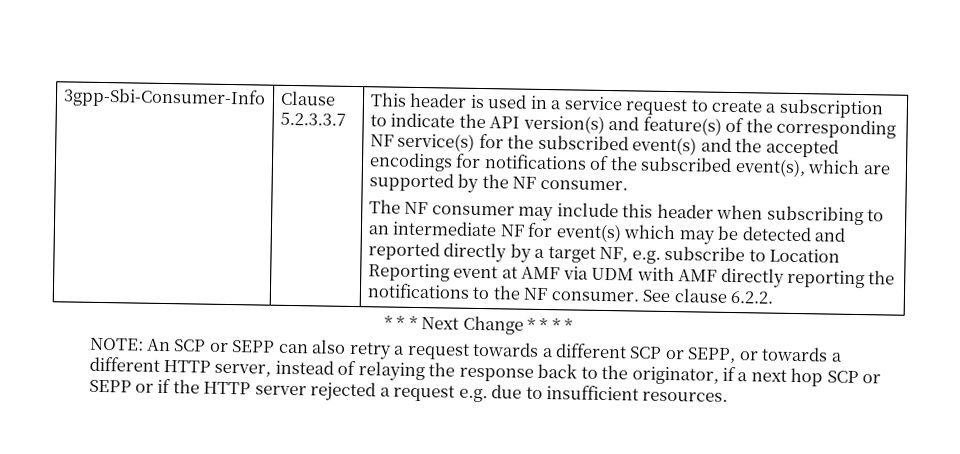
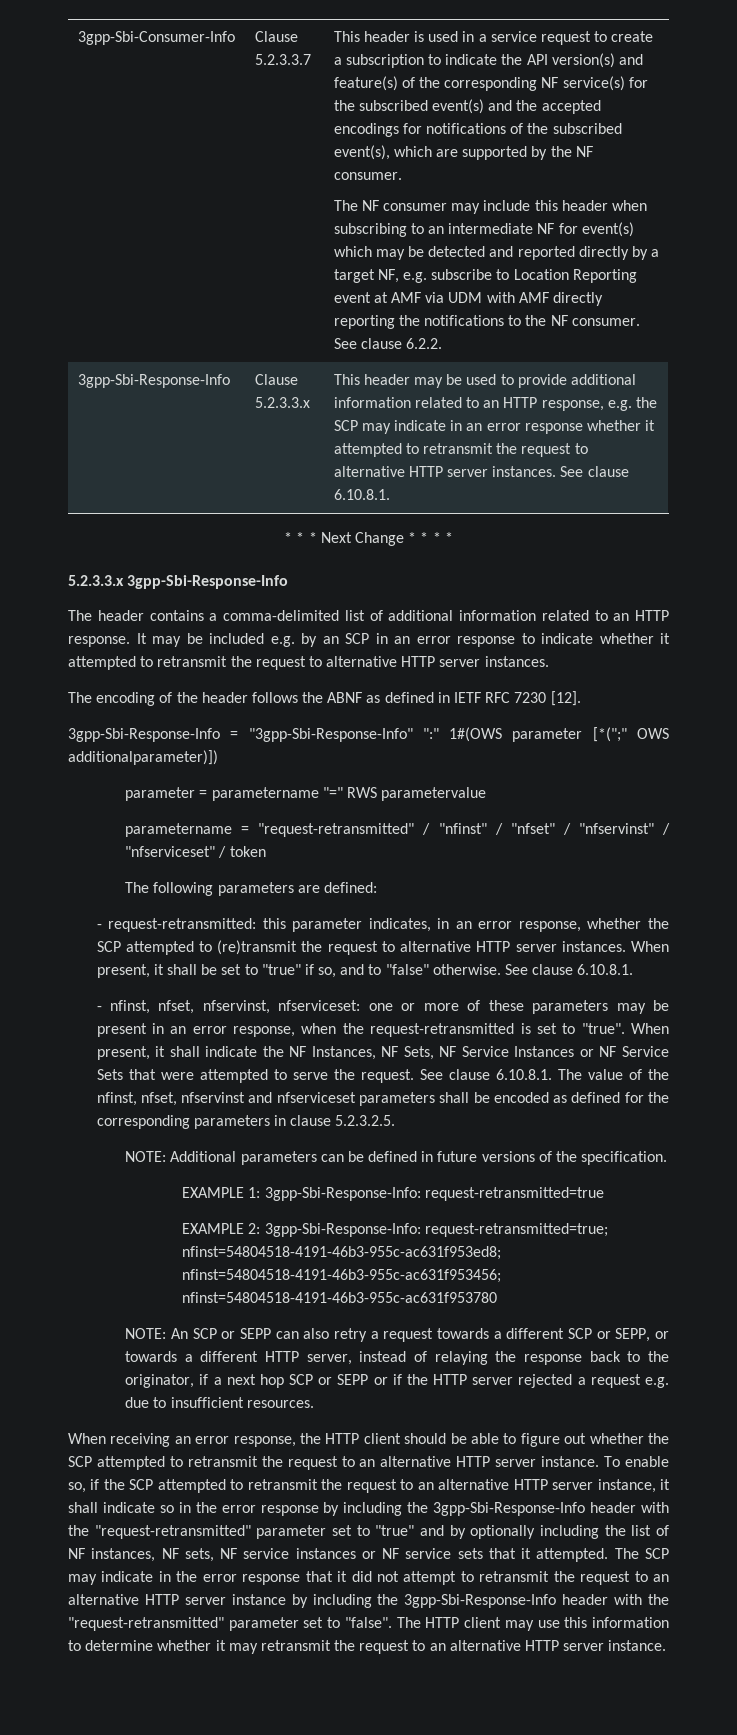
+ 3gpp-Sbi-Response-Info | Clause 5.2.3.3.x | This header may be used to provide additional information related to an HTTP response, e.g. the SCP may indicate in an error response whether it attempted to retransmit the request to alternative HTTP server instances. See clause 6.10.8.1.
+ 5.2.3.3.x 3gpp-Sbi-Response-Info
+ The header contains a comma-delimited list of additional information related to an HTTP response. It may be included e.g. by an SCP in an error response to indicate whether it attempted to retransmit the request to alternative HTTP server instances.
+ The encoding of the header follows the ABNF as defined in IETF RFC 7230 [12].
+ 3gpp-Sbi-Response-Info = "3gpp-Sbi-Response-Info" ":" 1#(OWS parameter [*(";" OWS additionalparameter)])
+ parameter = parametername "=" RWS parametervalue
+ parametername = "request-retransmitted" / "nfinst" / "nfset" / "nfservinst" / "nfserviceset" / token
+ The following parameters are defined:
+ - request-retransmitted: this parameter indicates, in an error response, whether the SCP attempted to (re)transmit the request to alternative HTTP server instances. When present, it shall be set to "true" if so, and to "false" otherwise. See clause 6.10.8.1.
+ - nfinst, nfset, nfservinst, nfserviceset: one or more of these parameters may be present in an error response, when the request-retransmitted is set to "true". When present, it shall indicate the NF Instances, NF Sets, NF Service Instances or NF Service Sets that were attempted to serve the request. See clause 6.10.8.1. The value of the nfinst, nfset, nfservinst and nfserviceset parameters shall be encoded as defined for the corresponding parameters in clause 5.2.3.2.5.
+ NOTE: Additional parameters can be defined in future versions of the specification.
+ EXAMPLE 1: 3gpp-Sbi-Response-Info: request-retransmitted=true
+ EXAMPLE 2: 3gpp-Sbi-Response-Info: request-retransmitted=true; nfinst=54804518-4191-46b3-955c-ac631f953ed8; nfinst=54804518-4191-46b3-955c-ac631f953456; nfinst=54804518-4191-46b3-955c-ac631f953780
+ When receiving an error response, the HTTP client should be able to figure out whether the SCP attempted to retransmit the request to an alternative HTTP server instance. To enable so, if the SCP attempted to retransmit the request to an alternative HTTP server instance, it shall indicate so in the error response by including the 3gpp-Sbi-Response-Info header with the "request-retransmitted" parameter set to "true" and by optionally including the list of NF instances, NF sets, NF service instances or NF service sets that it attempted. The SCP may indicate in the error response that it did not attempt to retransmit the request to an alternative HTTP server instance by including the 3gpp-Sbi-Response-Info header with the "request-retransmitted" parameter set to "false". The HTTP client may use this information to determine whether it may retransmit the request to an alternative HTTP server instance.

